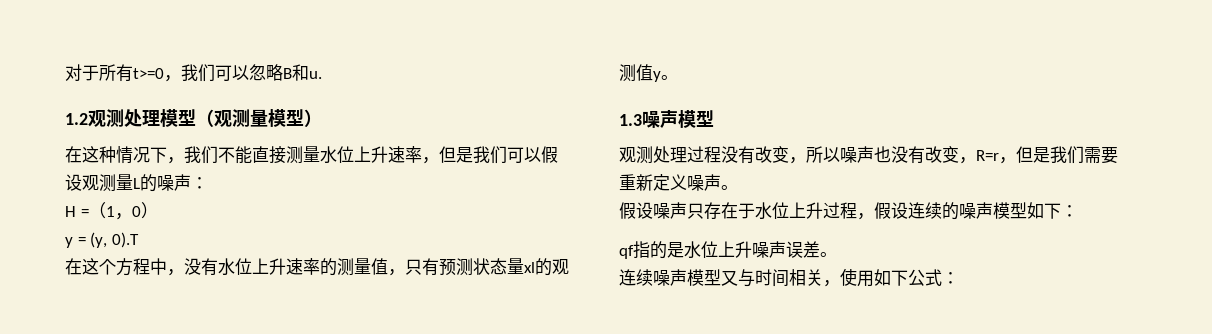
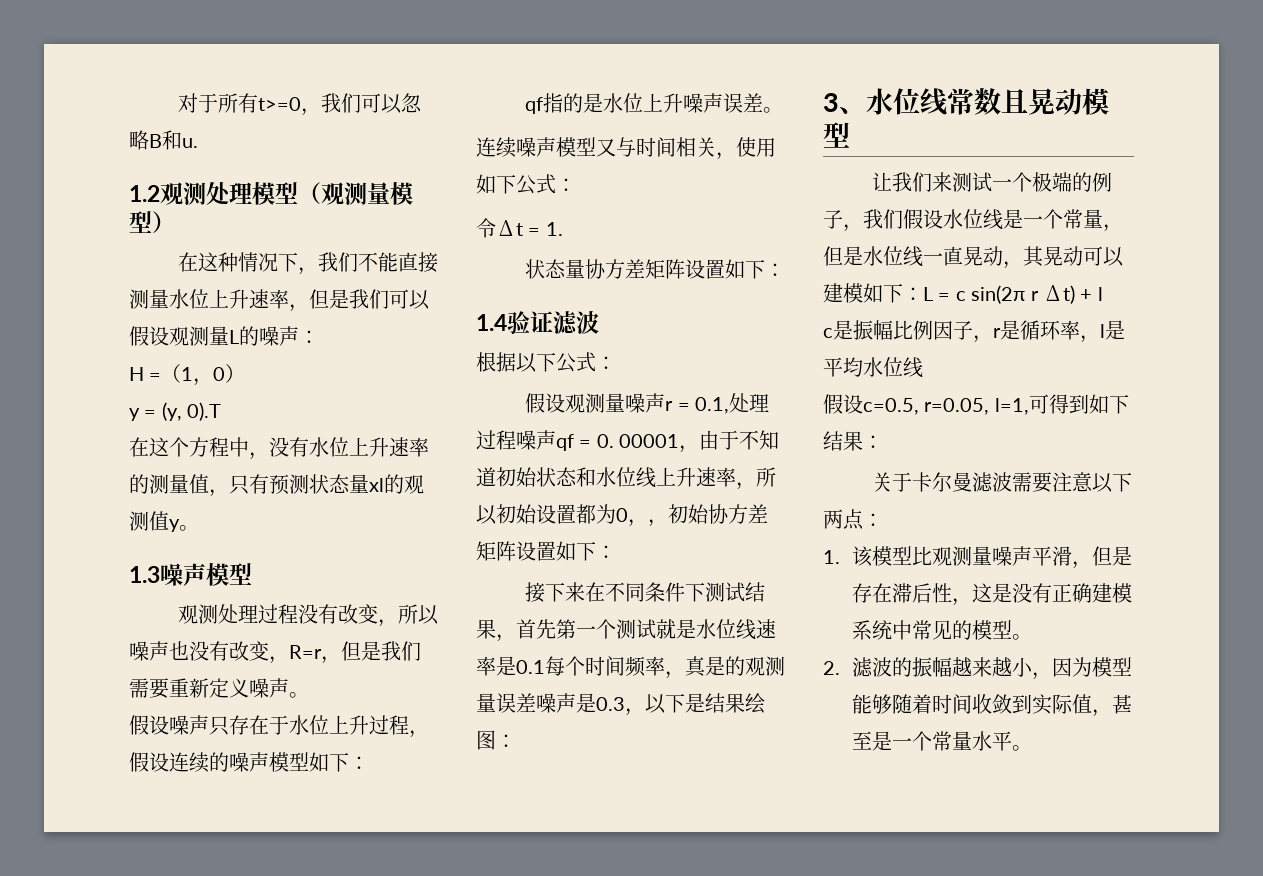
+ 令∆t = 1.
+ 状态量协方差矩阵设置如下：
+ 1.4验证滤波
+ 根据以下公式：
+ 假设观测量噪声r = 0.1,处理过程噪声qf = 0. 00001，由于不知道初始状态和水位线上升速率，所以初始设置都为0，，初始协方差矩阵设置如下：
+ 接下来在不同条件下测试结果，首先第一个测试就是水位线速率是0.1每个时间频率，真是的观测量误差噪声是0.3，以下是结果绘图：
+ 3、水位线常数且晃动模型
+ 让我们来测试一个极端的例子，我们假设水位线是一个常量，但是水位线一直晃动，其晃动可以建模如下：L = c sin(2π r ∆t) + l
+ c是振幅比例因子，r是循环率，l是平均水位线
+ 假设c=0.5, r=0.05, l=1,可得到如下结果：
+ 关于卡尔曼滤波需要注意以下两点：
+ 1.该模型比观测量噪声平滑，但是存在滞后性，这是没有正确建模系统中常见的模型。
+ 2.滤波的振幅越来越小，因为模型能够随着时间收敛到实际值，甚至是一个常量水平。

